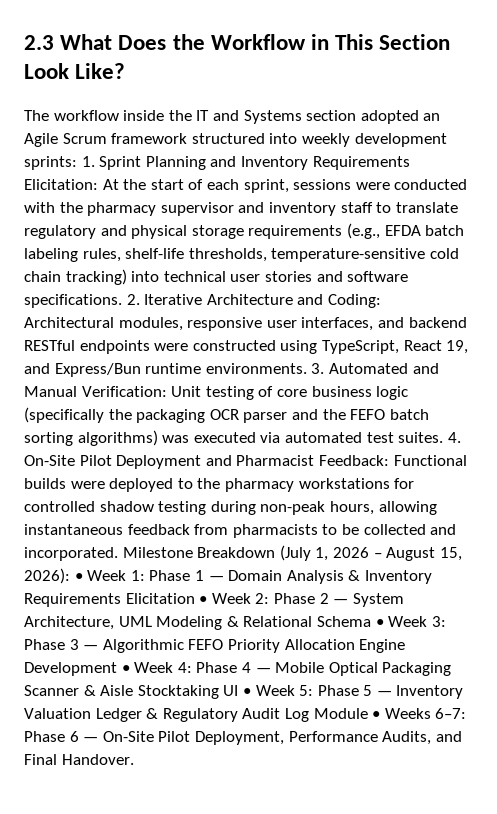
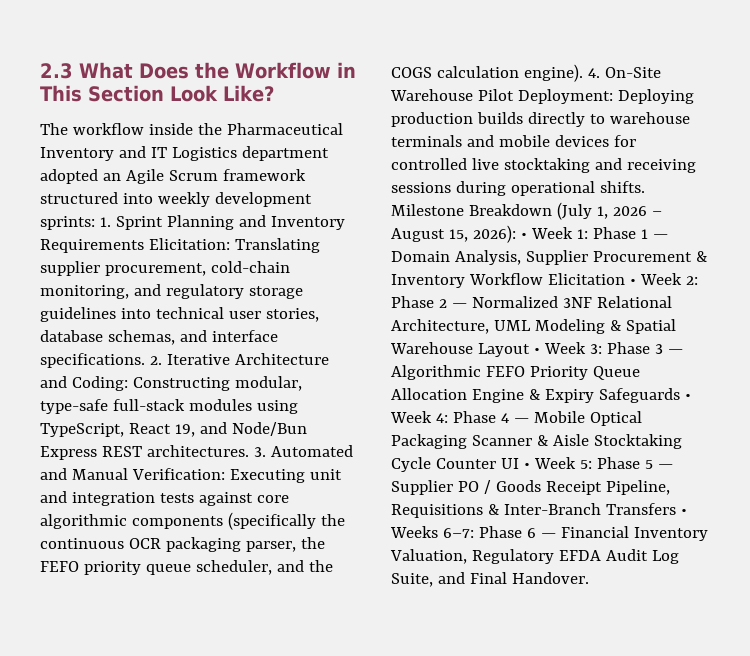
- The workflow inside the IT and Systems section adopted an Agile Scrum framework structured into weekly development sprints: 1. Sprint Planning and Inventory Requirements Elicitation: At the start of each sprint, sessions were conducted with the pharmacy supervisor and inventory staff to translate regulatory and physical storage requirements (e.g., EFDA batch labeling rules, shelf-life thresholds, temperature-sensitive cold chain tracking) into technical user stories and software specifications.
+ The workflow inside the Pharmaceutical Inventory and IT Logistics department adopted an Agile Scrum framework structured into weekly development sprints: 1. Sprint Planning and Inventory Requirements Elicitation: Translating supplier procurement, cold-chain monitoring, and regulatory storage guidelines into technical user stories, database schemas, and interface specifications.
- 2. Iterative Architecture and Coding: Architectural modules, responsive user interfaces, and backend RESTful endpoints were constructed using TypeScript, React 19, and Express/Bun runtime environments.
+ 2. Iterative Architecture and Coding: Constructing modular, type-safe full-stack modules using TypeScript, React 19, and Node/Bun Express REST architectures.
- 3. Automated and Manual Verification: Unit testing of core business logic (specifically the packaging OCR parser and the FEFO batch sorting algorithms) was executed via automated test suites. 4. On-Site Pilot Deployment and Pharmacist Feedback: Functional builds were deployed to the pharmacy workstations for controlled shadow testing during non-peak hours, allowing instantaneous feedback from pharmacists to be collected and incorporated.
+ 3. Automated and Manual Verification: Executing unit and integration tests against core algorithmic components (specifically the continuous OCR packaging parser, the FEFO priority queue scheduler, and the COGS calculation engine). 4. On-Site Warehouse Pilot Deployment: Deploying production builds directly to warehouse terminals and mobile devices for controlled live stocktaking and receiving sessions during operational shifts.
- Phase 1 — Domain Analysis & Inventory Requirements Elicitation • Week 2:
+ Phase 1 — Domain Analysis, Supplier Procurement & Inventory Workflow Elicitation • Week 2:
- Phase 2 — System Architecture, UML Modeling & Relational Schema • Week 3:
+ Phase 2 — Normalized 3NF Relational Architecture, UML Modeling & Spatial Warehouse Layout • Week 3:
- Phase 3 — Algorithmic FEFO Priority Allocation Engine Development • Week 4:
+ Phase 3 — Algorithmic FEFO Priority Queue Allocation Engine & Expiry Safeguards • Week 4:
- Phase 4 — Mobile Optical Packaging Scanner & Aisle Stocktaking UI • Week 5:
+ Phase 4 — Mobile Optical Packaging Scanner & Aisle Stocktaking Cycle Counter UI • Week 5:
- Phase 5 — Inventory Valuation Ledger & Regulatory Audit Log Module • Weeks 6–7:
+ Phase 5 — Supplier PO / Goods Receipt Pipeline, Requisitions & Inter-Branch Transfers • Weeks 6–7:
- Phase 6 — On-Site Pilot Deployment, Performance Audits, and Final Handover.
+ Phase 6 — Financial Inventory Valuation, Regulatory EFDA Audit Log Suite, and Final Handover.

